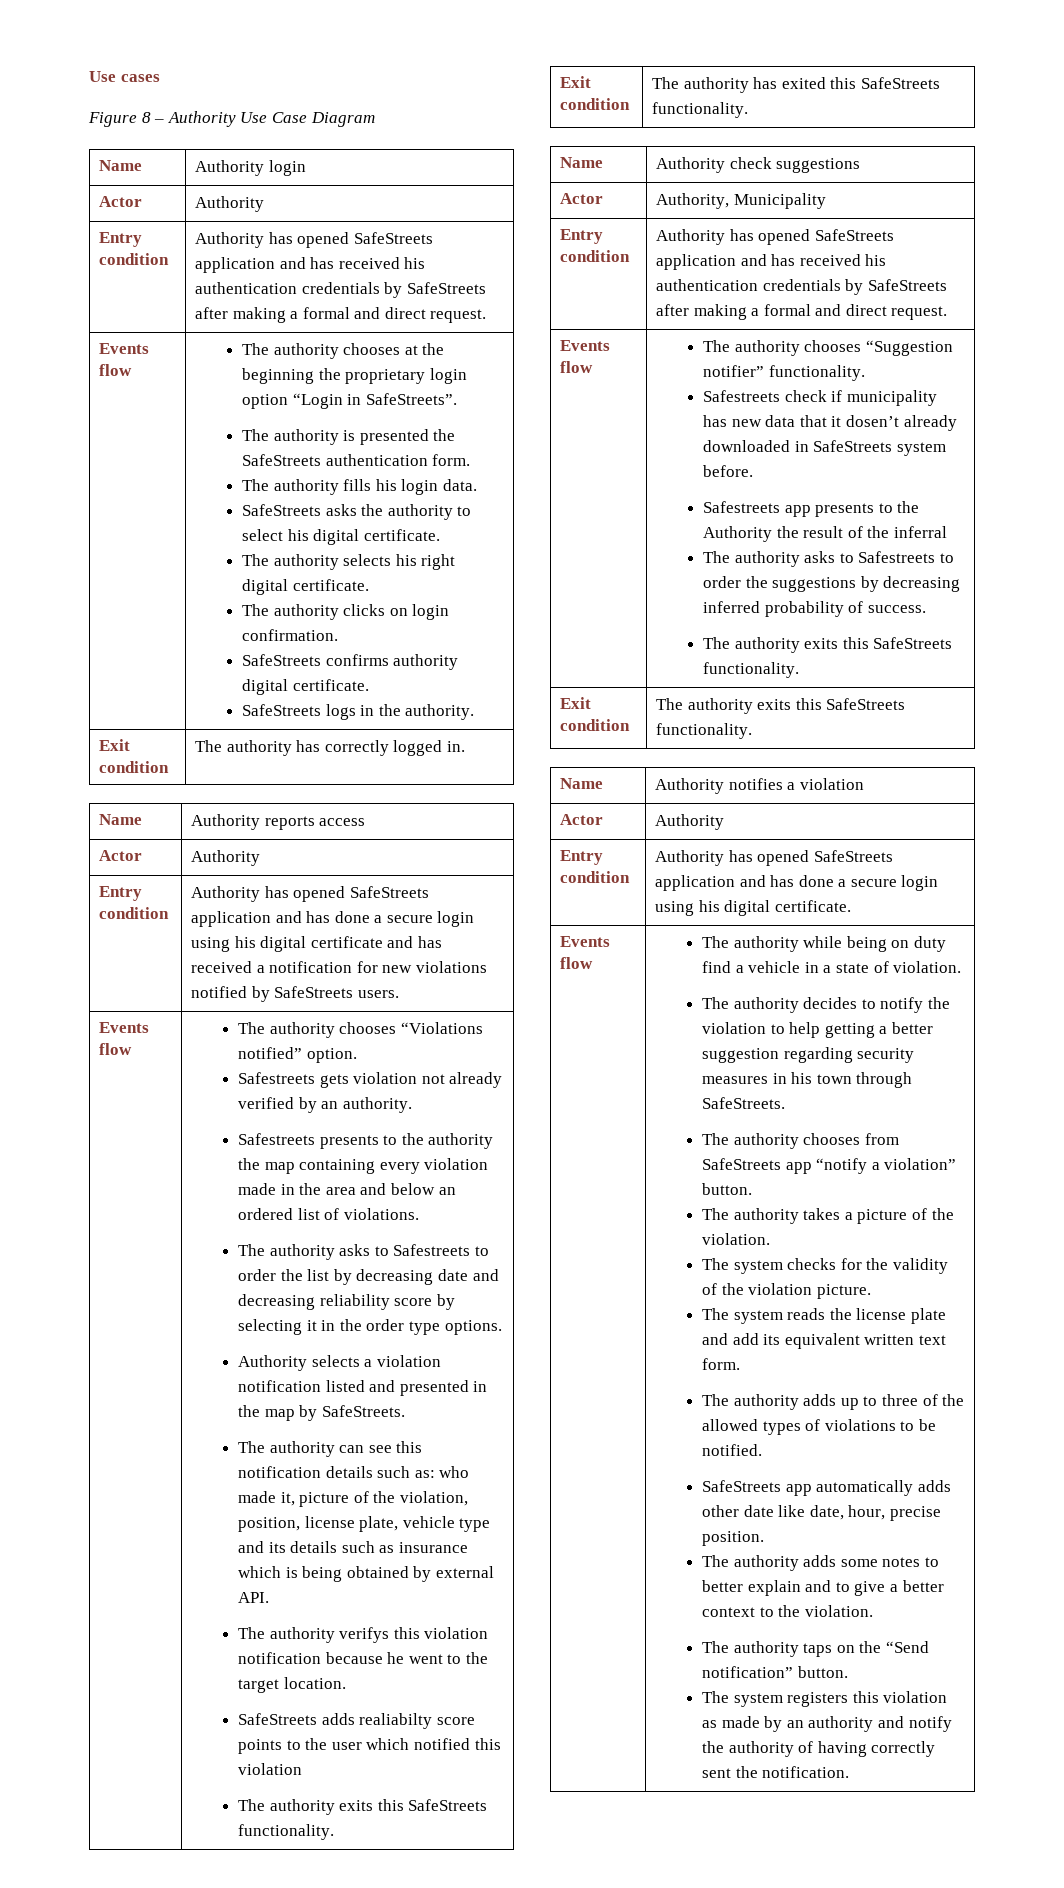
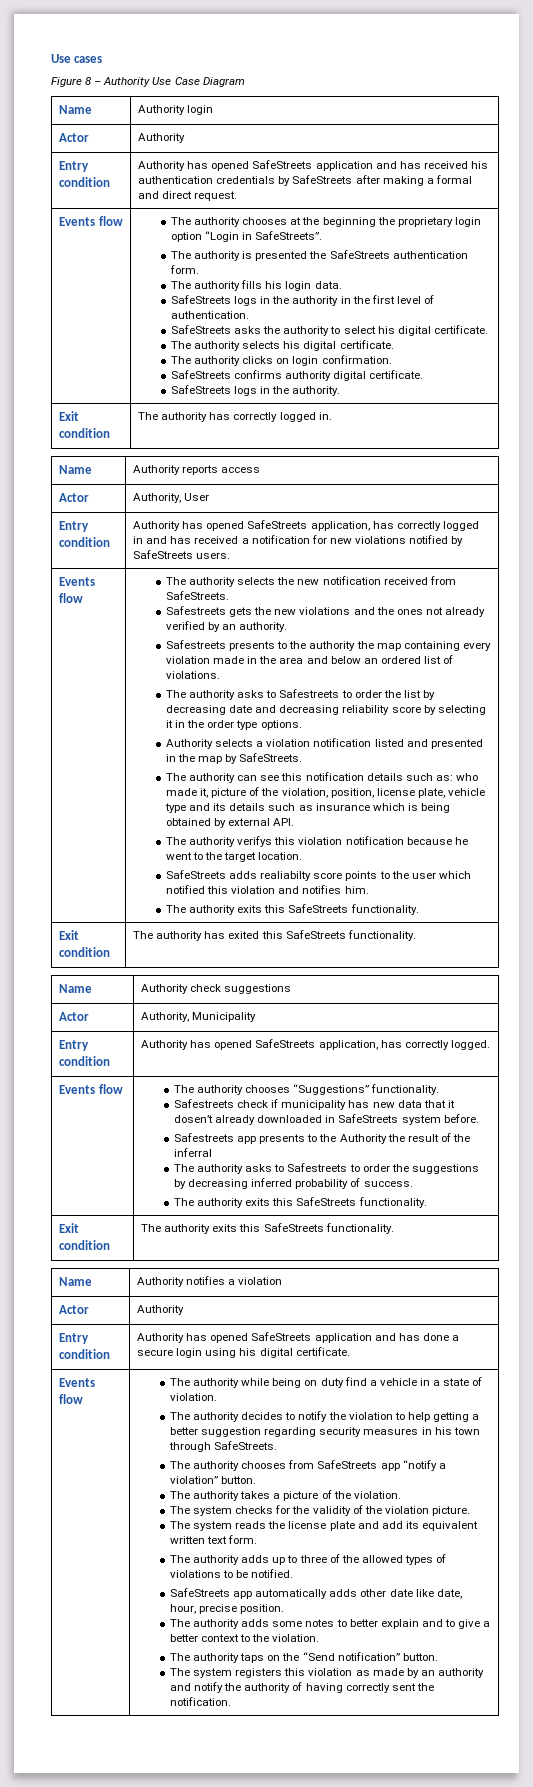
+ SafeStreets logs in the authority in the first level of authentication.
- The authority selects his right digital certificate.
+ The authority selects his digital certificate.
  Name | Authority reports access
- Actor | Authority
- Entry condition | Authority has opened SafeStreets application and has done a secure login using his digital certificate and has received a notification for new violations notified by SafeStreets users.
+ Actor | Authority, User
+ Entry condition | Authority has opened SafeStreets application, has correctly logged in and has received a notification for new violations notified by SafeStreets users.
- The authority chooses “Violations notified” option.
- Safestreets gets violation not already verified by an authority.
+ The authority selects the new notification received from SafeStreets.
+ Safestreets gets the new violations and the ones not already verified by an authority.
- SafeStreets adds realiabilty score points to the user which notified this violation
+ SafeStreets adds realiabilty score points to the user which notified this violation and notifies him.
  Actor | Authority, Municipality
- Entry condition | Authority has opened SafeStreets application and has received his authentication credentials by SafeStreets after making a formal and direct request.
- Events flow | The authority chooses “Suggestion notifier” functionality.
+ Entry condition | Authority has opened SafeStreets application, has correctly logged.
+ Events flow | The authority chooses “Suggestions” functionality.

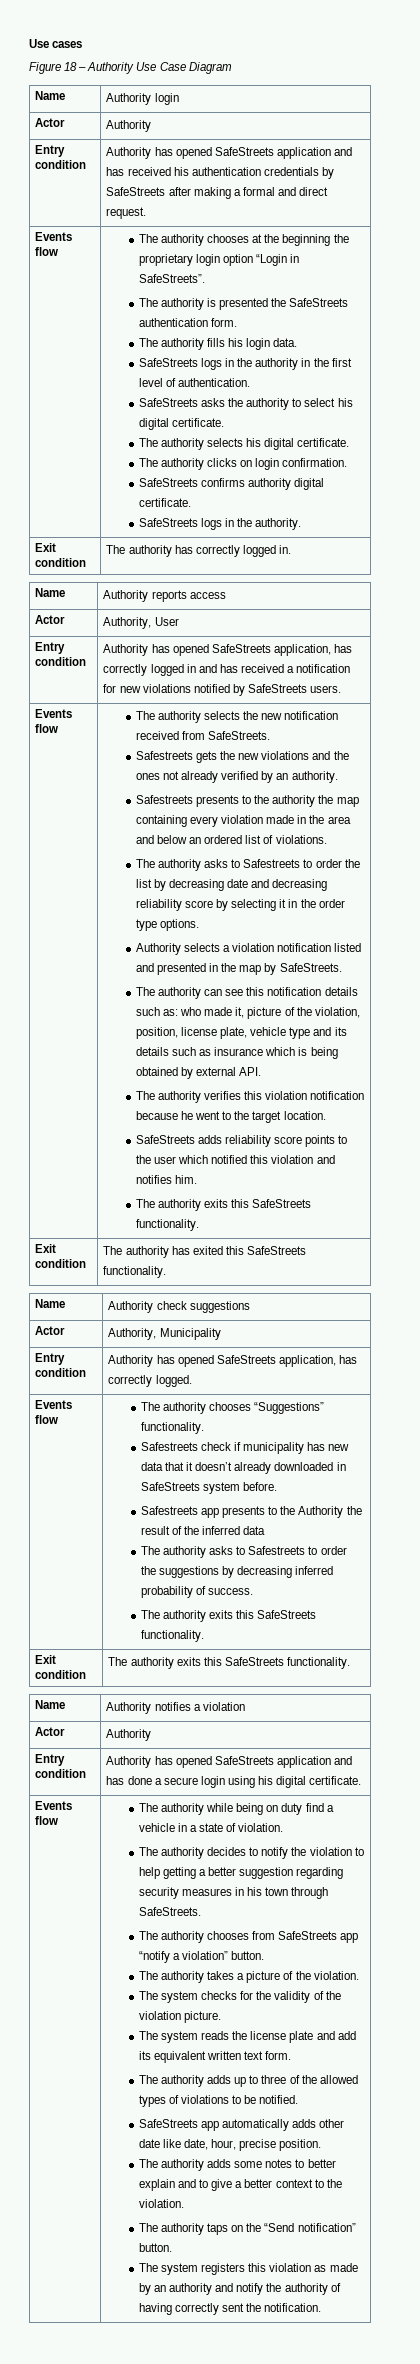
- Figure 8 – Authority Use Case Diagram
+ Figure 18 – Authority Use Case Diagram
- The authority verifys this violation notification because he went to the target location.
+ The authority verifies this violation notification because he went to the target location.
- SafeStreets adds realiabilty score points to the user which notified this violation and notifies him.
+ SafeStreets adds reliability score points to the user which notified this violation and notifies him.
- Safestreets check if municipality has new data that it dosen’t already downloaded in SafeStreets system before.
+ Safestreets check if municipality has new data that it doesn’t already downloaded in SafeStreets system before.
- Safestreets app presents to the Authority the result of the inferral
+ Safestreets app presents to the Authority the result of the inferred data

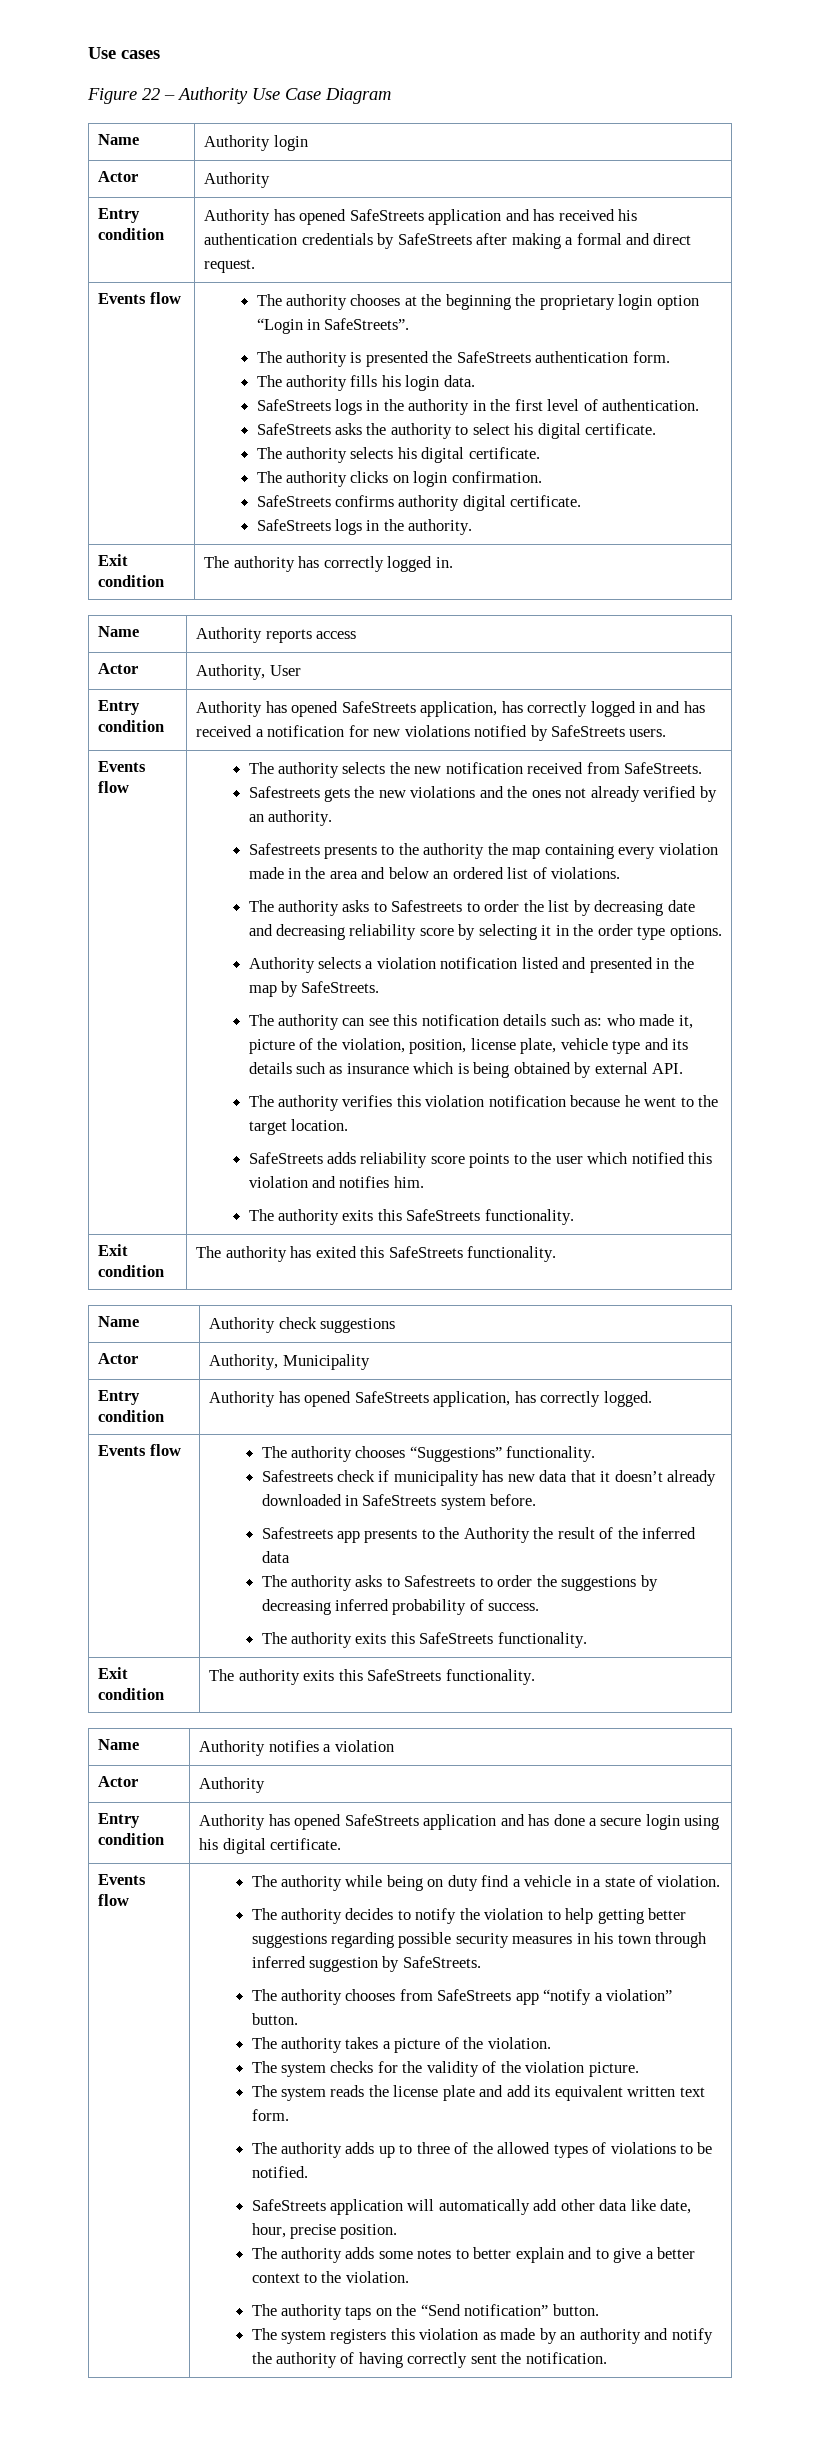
- Figure 18 – Authority Use Case Diagram
+ Figure 22 – Authority Use Case Diagram
- The authority decides to notify the violation to help getting a better suggestion regarding security measures in his town through SafeStreets.
+ The authority decides to notify the violation to help getting better suggestions regarding possible security measures in his town through inferred suggestion by SafeStreets.
- SafeStreets app automatically adds other date like date, hour, precise position.
+ SafeStreets application will automatically add other data like date, hour, precise position.

